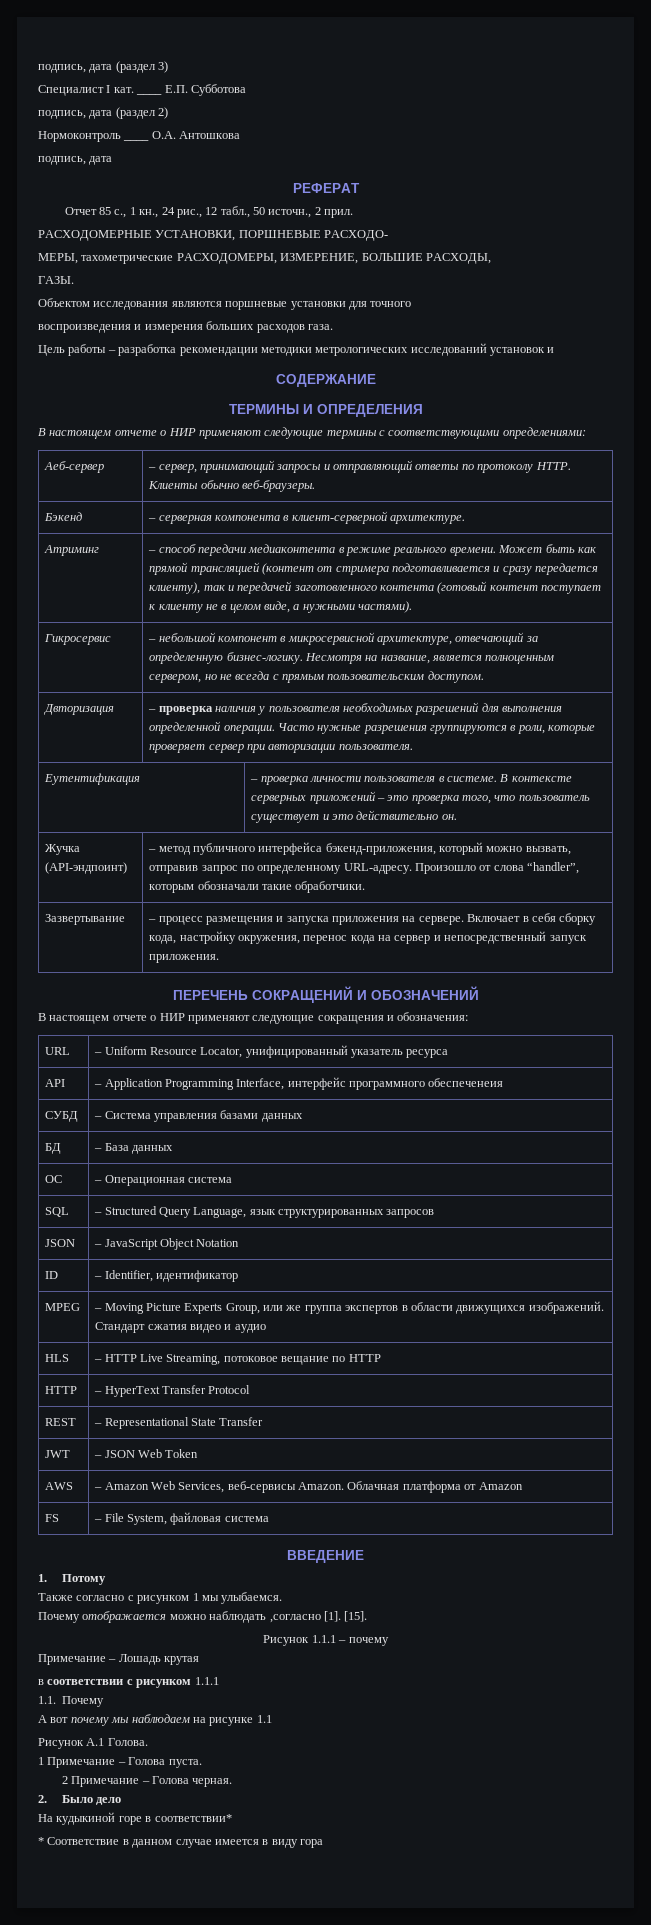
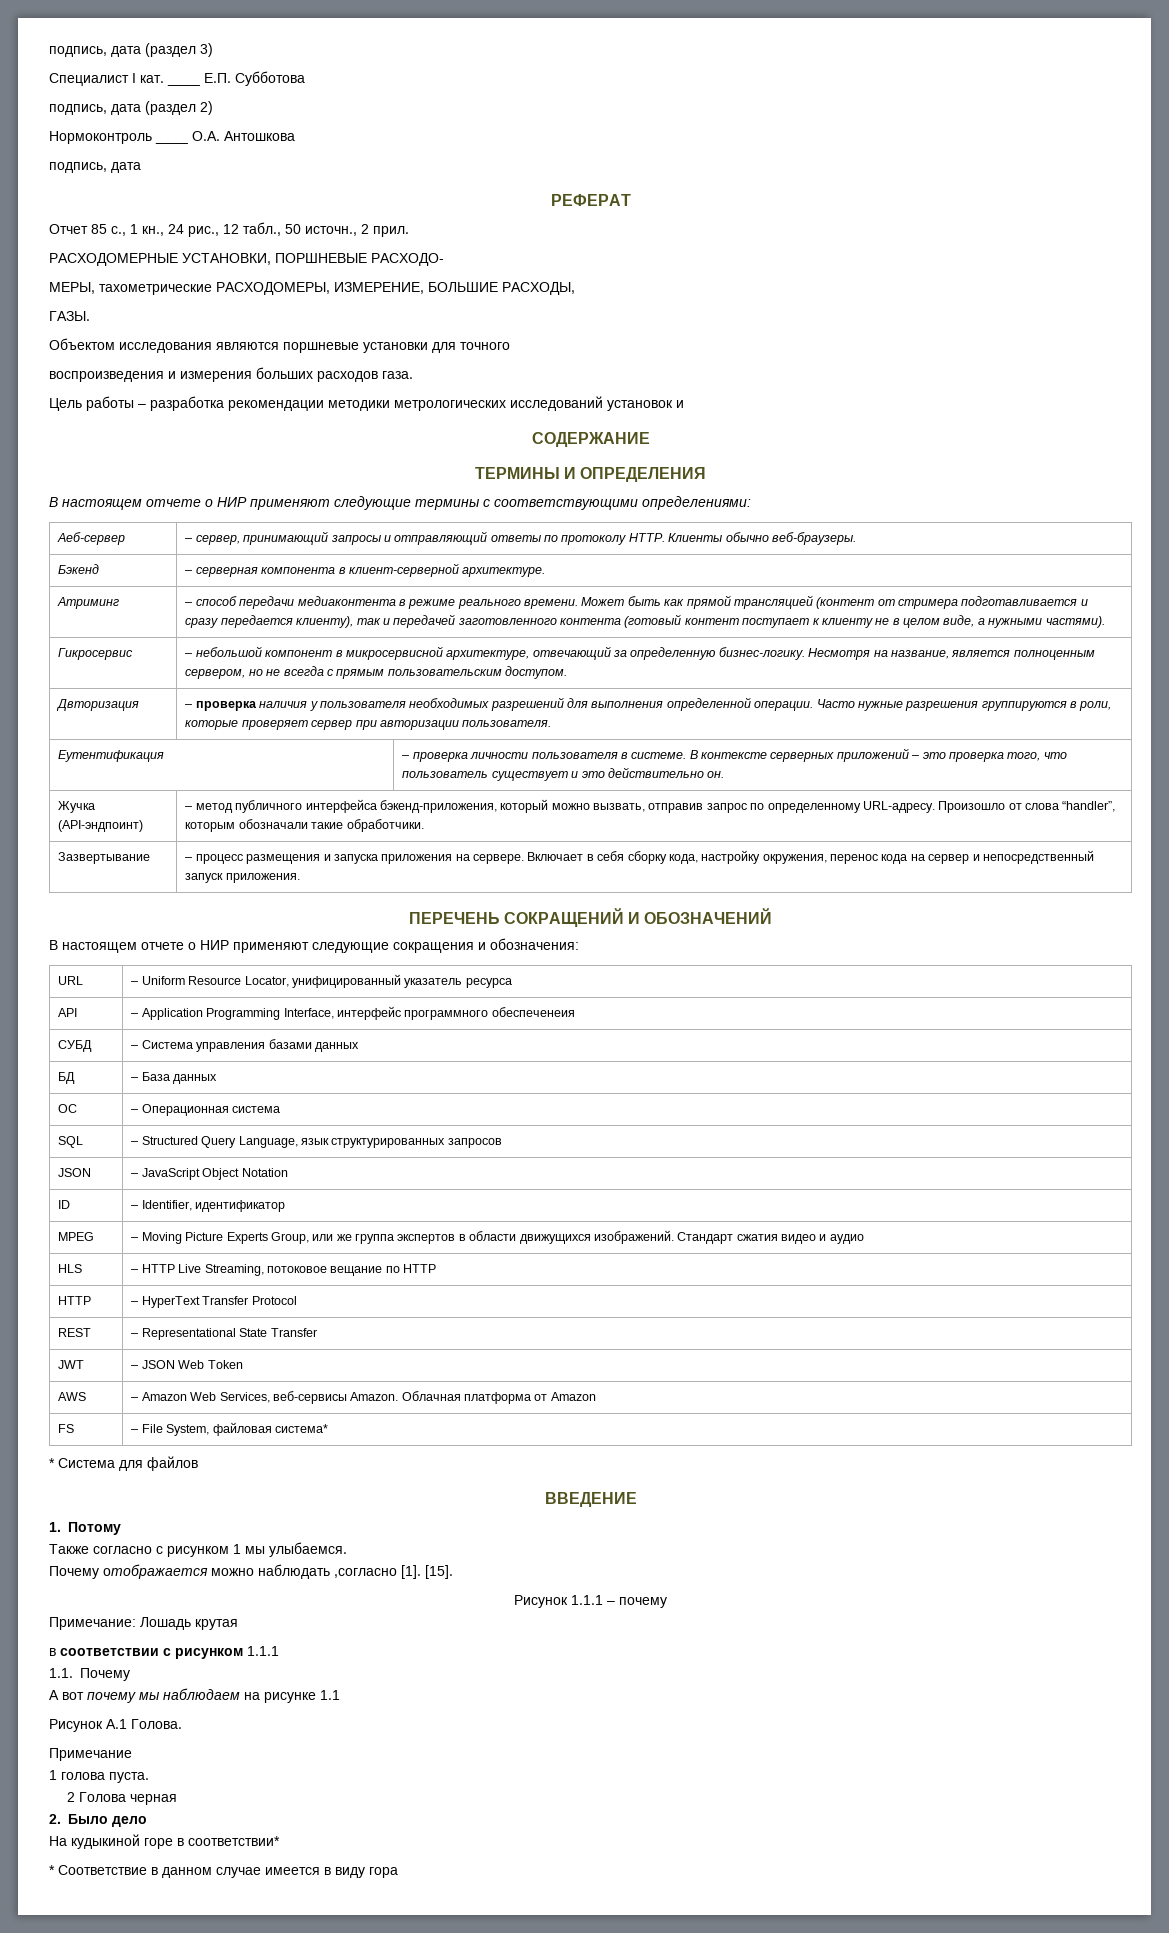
- FS | – File System, файловая система
+ FS | – File System, файловая система*
+ * Система для файлов
- Примечание – Лошадь крутая
+ Примечание: Лошадь крутая
- 1 Примечание – Голова пуста.
+ Примечание
+ 1 голова пуста.
- 2 Примечание – Голова черная.
+ 2 Голова черная

